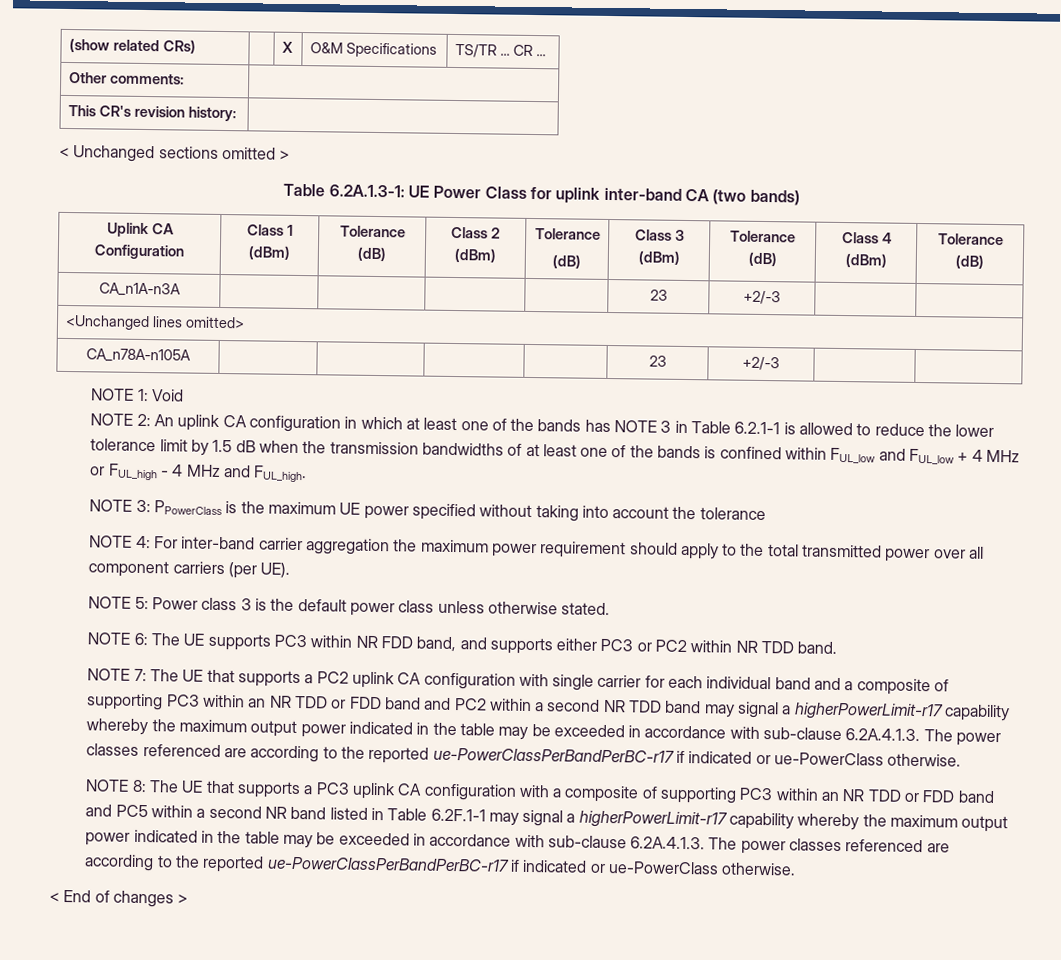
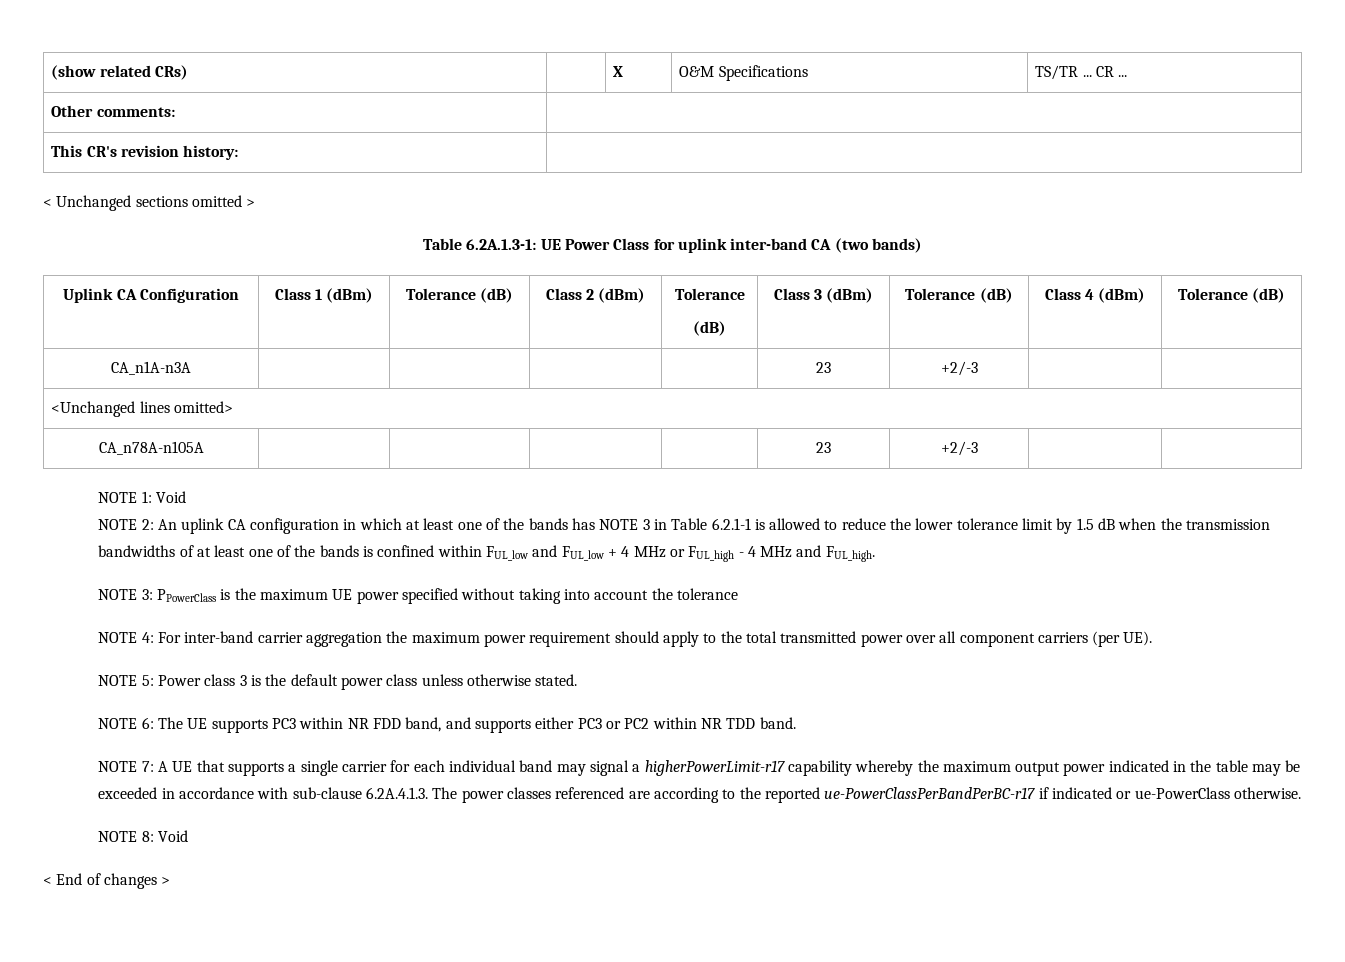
- NOTE 7: The UE that supports a PC2 uplink CA configuration with single carrier for each individual band and a composite of supporting PC3 within an NR TDD or FDD band and PC2 within a second NR TDD band may signal a higherPowerLimit-r17 capability whereby the maximum output power indicated in the table may be exceeded in accordance with sub-clause 6.2A.4.1.3. The power classes referenced are according to the reported ue-PowerClassPerBandPerBC-r17 if indicated or ue-PowerClass otherwise.
+ NOTE 7: A UE that supports a single carrier for each individual band may signal a higherPowerLimit-r17 capability whereby the maximum output power indicated in the table may be exceeded in accordance with sub-clause 6.2A.4.1.3. The power classes referenced are according to the reported ue-PowerClassPerBandPerBC-r17 if indicated or ue-PowerClass otherwise.
- NOTE 8: The UE that supports a PC3 uplink CA configuration with a composite of supporting PC3 within an NR TDD or FDD band and PC5 within a second NR band listed in Table 6.2F.1-1 may signal a higherPowerLimit-r17 capability whereby the maximum output power indicated in the table may be exceeded in accordance with sub-clause 6.2A.4.1.3. The power classes referenced are according to the reported ue-PowerClassPerBandPerBC-r17 if indicated or ue-PowerClass otherwise.
+ NOTE 8: Void

